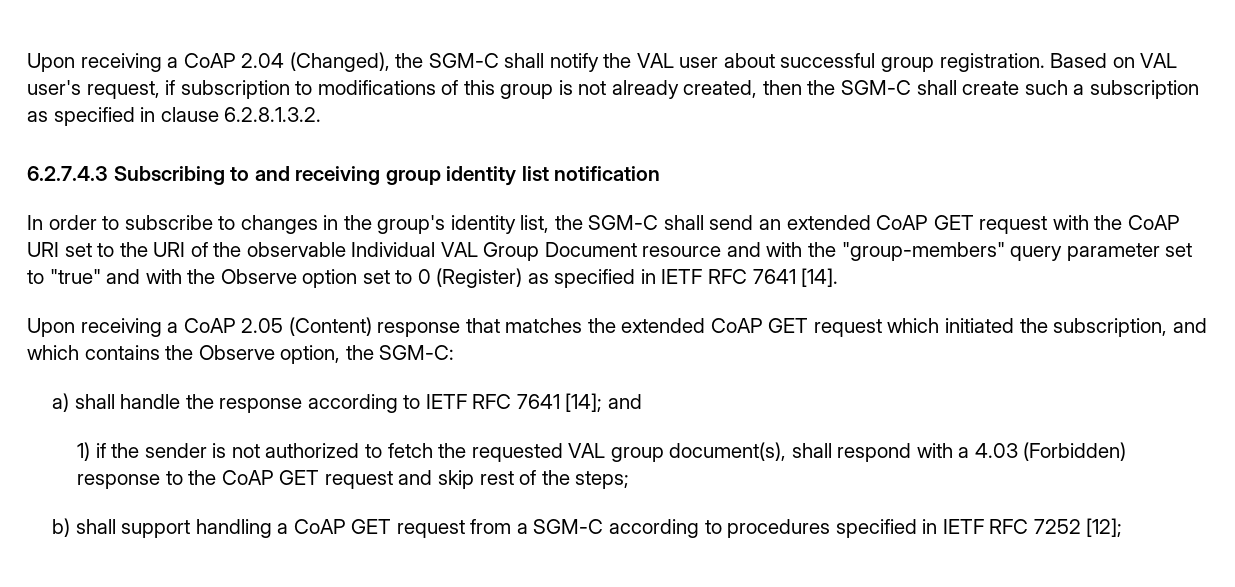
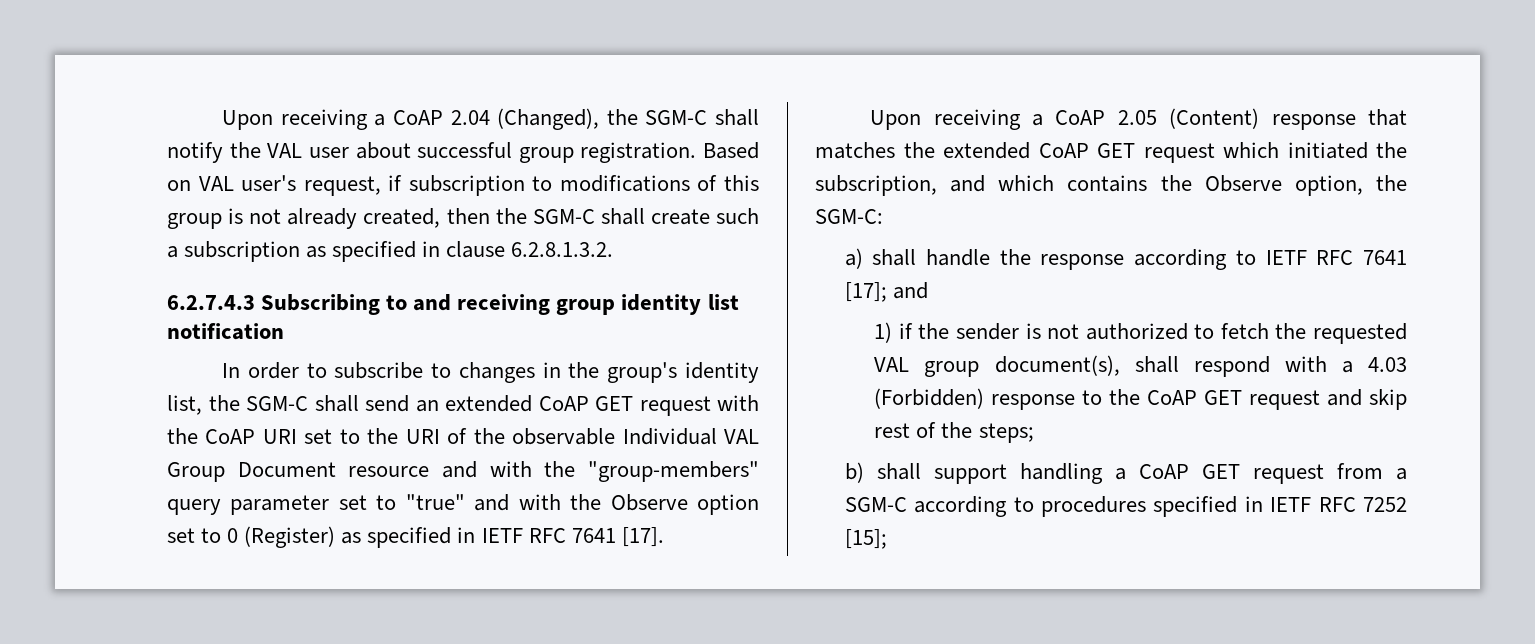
- In order to subscribe to changes in the group's identity list, the SGM-C shall send an extended CoAP GET request with the CoAP URI set to the URI of the observable Individual VAL Group Document resource and with the "group-members" query parameter set to "true" and with the Observe option set to 0 (Register) as specified in IETF RFC 7641 [14].
+ In order to subscribe to changes in the group's identity list, the SGM-C shall send an extended CoAP GET request with the CoAP URI set to the URI of the observable Individual VAL Group Document resource and with the "group-members" query parameter set to "true" and with the Observe option set to 0 (Register) as specified in IETF RFC 7641 [17].
- a) shall handle the response according to IETF RFC 7641 [14]; and
+ a) shall handle the response according to IETF RFC 7641 [17]; and
- b) shall support handling a CoAP GET request from a SGM-C according to procedures specified in IETF RFC 7252 [12];
+ b) shall support handling a CoAP GET request from a SGM-C according to procedures specified in IETF RFC 7252 [15];

